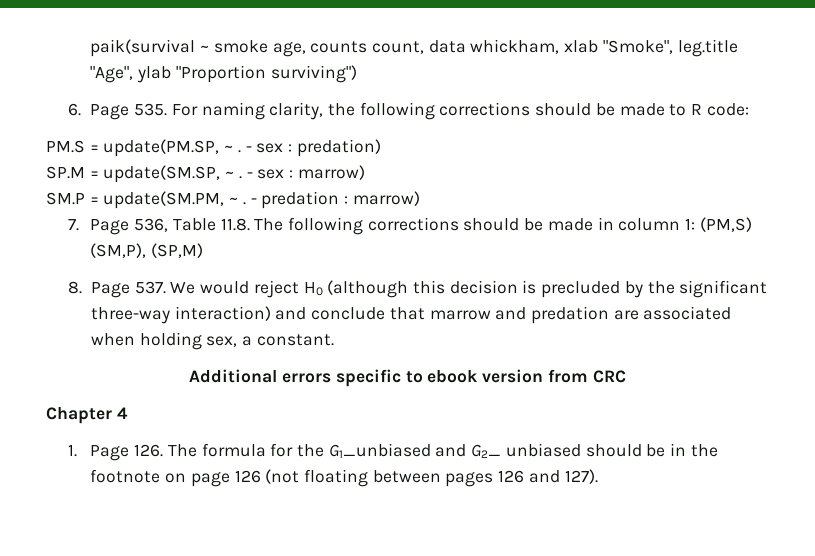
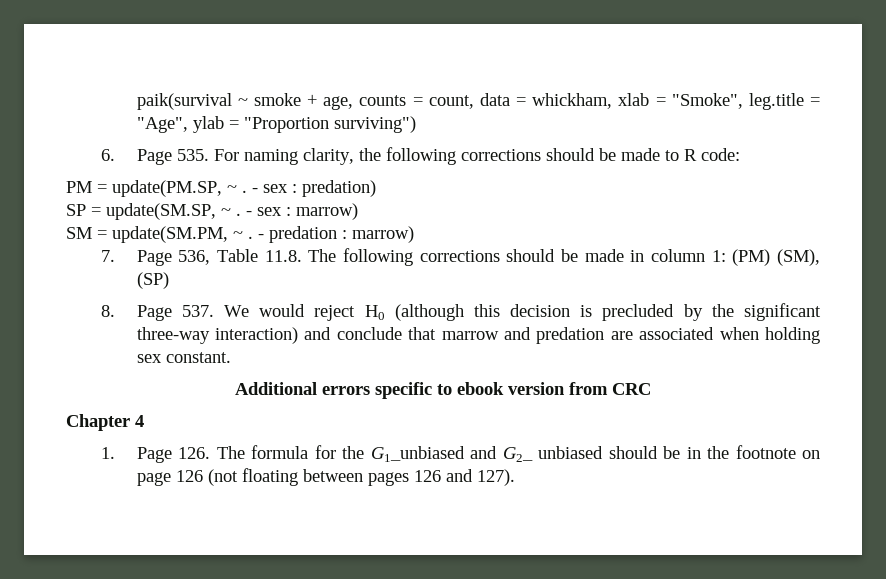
- paik(survival ~ smoke age, counts count, data whickham, xlab "Smoke", leg.title "Age", ylab "Proportion surviving")
+ paik(survival ~ smoke + age, counts = count, data = whickham, xlab = "Smoke", leg.title = "Age", ylab = "Proportion surviving")
- PM.S = update(PM.SP, ~ .
+ PM = update(PM.SP, ~ .
- SP.M = update(SM.SP, ~ .
+ SP = update(SM.SP, ~ .
- SM.P = update(SM.PM, ~ .
+ SM = update(SM.PM, ~ .
- 7. Page 536, Table 11.8. The following corrections should be made in column 1: (PM,S) (SM,P), (SP,M)
+ 7. Page 536, Table 11.8. The following corrections should be made in column 1: (PM) (SM), (SP)
- 8. Page 537. We would reject H0 (although this decision is precluded by the significant three-way interaction) and conclude that marrow and predation are associated when holding sex, a constant.
+ 8. Page 537. We would reject H0 (although this decision is precluded by the significant three-way interaction) and conclude that marrow and predation are associated when holding sex constant.

